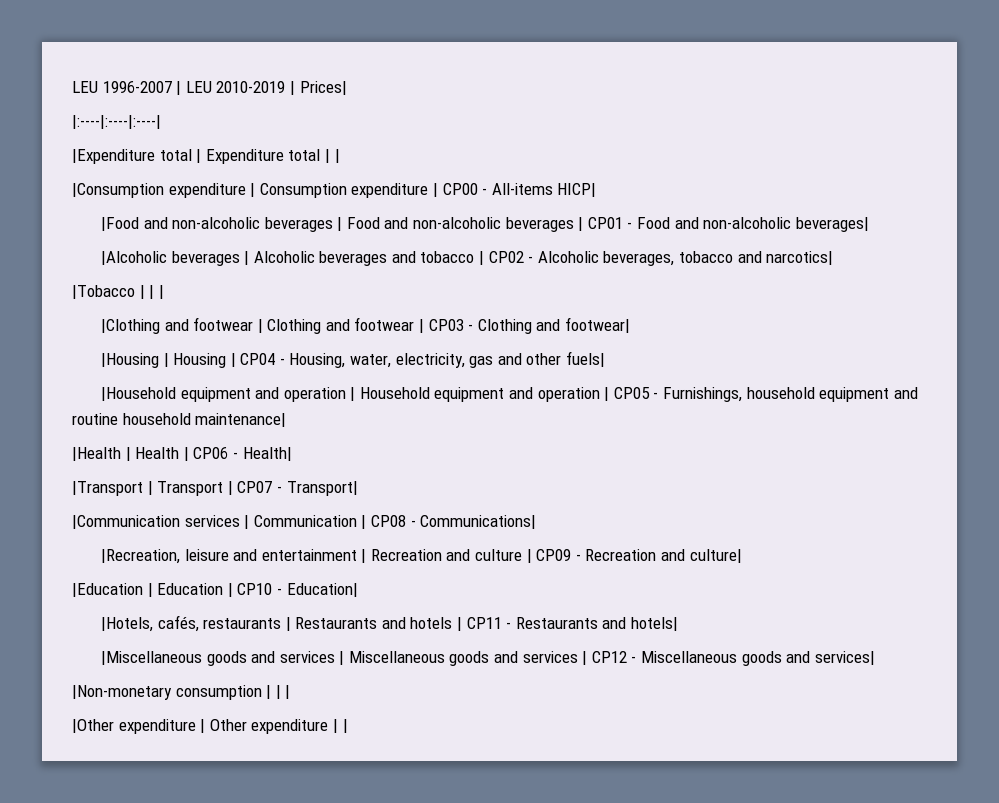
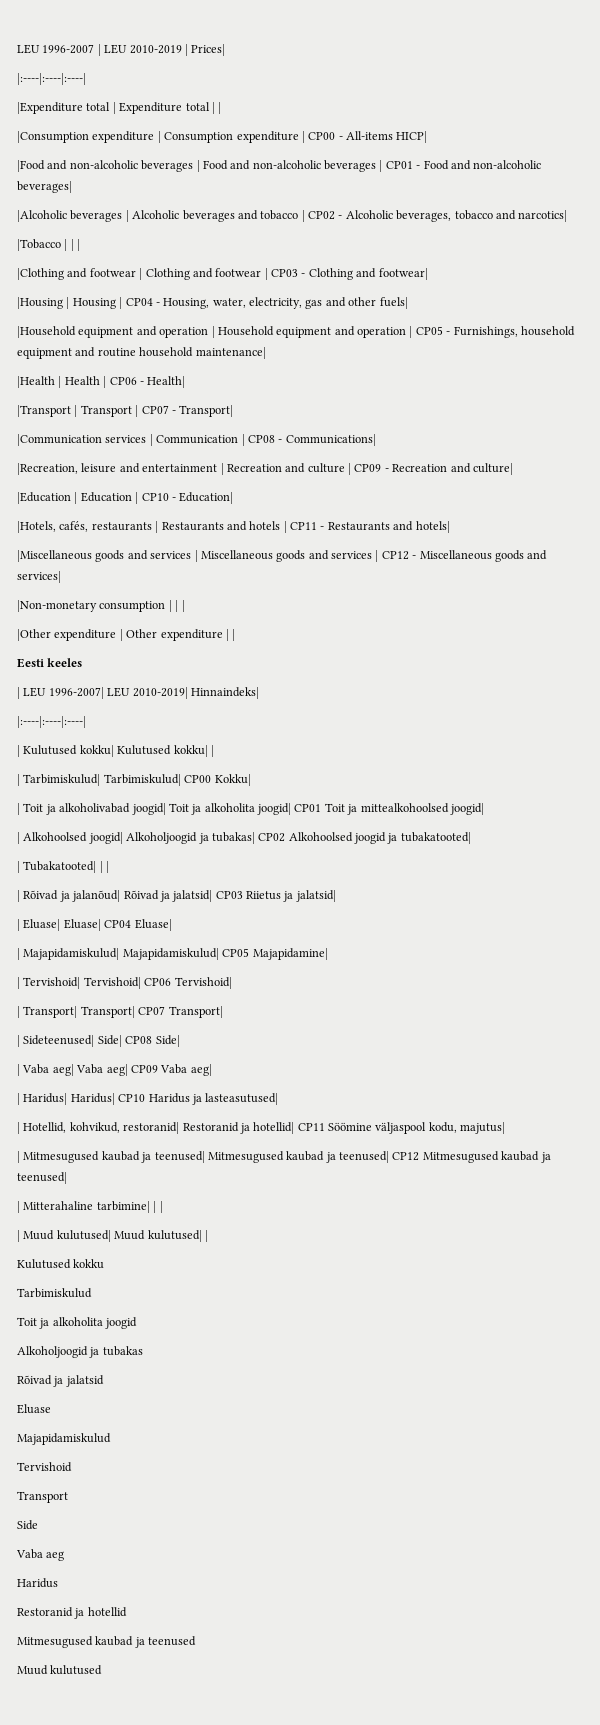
+ Eesti keeles
+ | LEU 1996-2007| LEU 2010-2019| Hinnaindeks|
+ |:----|:----|:----|
+ | Kulutused kokku| Kulutused kokku| |
+ | Tarbimiskulud| Tarbimiskulud| CP00 Kokku|
+ | Toit ja alkoholivabad joogid| Toit ja alkoholita joogid| CP01 Toit ja mittealkohoolsed joogid|
+ | Alkohoolsed joogid| Alkoholjoogid ja tubakas| CP02 Alkohoolsed joogid ja tubakatooted|
+ | Tubakatooted| | |
+ | Rõivad ja jalanõud| Rõivad ja jalatsid| CP03 Riietus ja jalatsid|
+ | Eluase| Eluase| CP04 Eluase|
+ | Majapidamiskulud| Majapidamiskulud| CP05 Majapidamine|
+ | Tervishoid| Tervishoid| CP06 Tervishoid|
+ | Transport| Transport| CP07 Transport|
+ | Sideteenused| Side| CP08 Side|
+ | Vaba aeg| Vaba aeg| CP09 Vaba aeg|
+ | Haridus| Haridus| CP10 Haridus ja lasteasutused|
+ | Hotellid, kohvikud, restoranid| Restoranid ja hotellid| CP11 Söömine väljaspool kodu, majutus|
+ | Mitmesugused kaubad ja teenused| Mitmesugused kaubad ja teenused| CP12 Mitmesugused kaubad ja teenused|
+ | Mitterahaline tarbimine| | |
+ | Muud kulutused| Muud kulutused| |
+ Kulutused kokku
+ Tarbimiskulud
+ Toit ja alkoholita joogid
+ Alkoholjoogid ja tubakas
+ Rõivad ja jalatsid
+ Eluase
+ Majapidamiskulud
+ Tervishoid
+ Transport
+ Side
+ Vaba aeg
+ Haridus
+ Restoranid ja hotellid
+ Mitmesugused kaubad ja teenused
+ Muud kulutused

